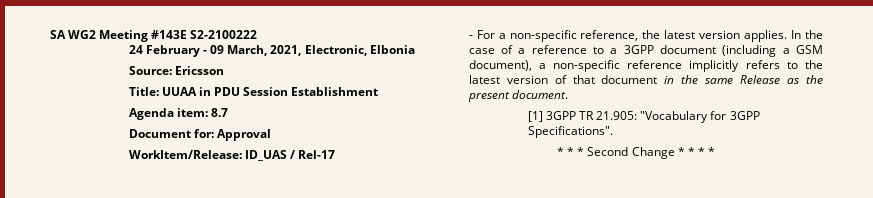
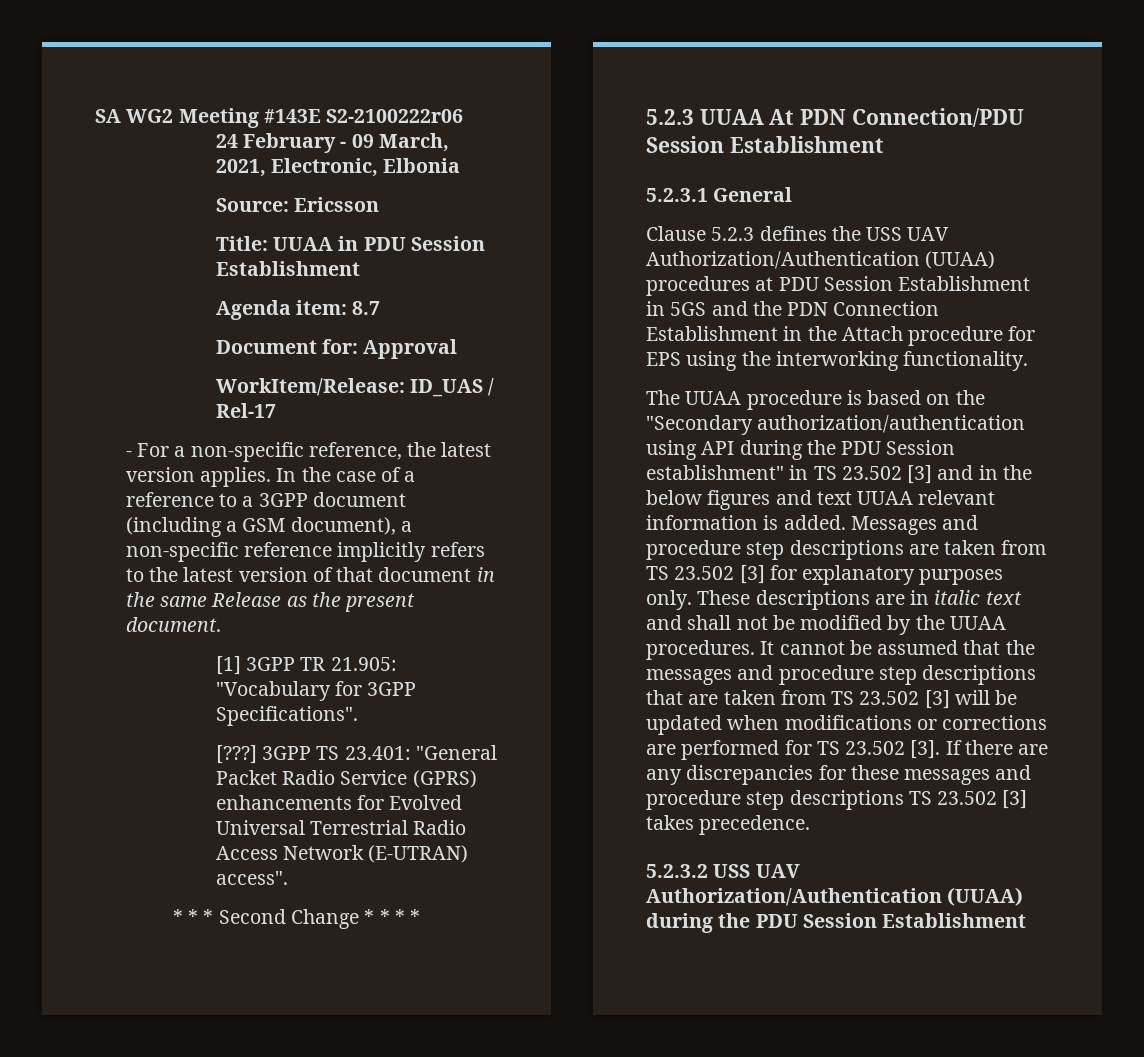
- SA WG2 Meeting #143E S2-2100222
+ SA WG2 Meeting #143E S2-2100222r06
+ [???] 3GPP TS 23.401: "General Packet Radio Service (GPRS) enhancements for Evolved Universal Terrestrial Radio Access Network (E-UTRAN) access".
+ 5.2.3 UUAA At PDN Connection/PDU Session Establishment
+ 5.2.3.1 General
+ Clause 5.2.3 defines the USS UAV Authorization/Authentication (UUAA) procedures at PDU Session Establishment in 5GS and the PDN Connection Establishment in the Attach procedure for EPS using the interworking functionality.
+ The UUAA procedure is based on the "Secondary authorization/authentication using API during the PDU Session establishment" in TS 23.502 [3] and in the below figures and text UUAA relevant information is added. Messages and procedure step descriptions are taken from TS 23.502 [3] for explanatory purposes only. These descriptions are in italic text and shall not be modified by the UUAA procedures. It cannot be assumed that the messages and procedure step descriptions that are taken from TS 23.502 [3] will be updated when modifications or corrections are performed for TS 23.502 [3]. If there are any discrepancies for these messages and procedure step descriptions TS 23.502 [3] takes precedence.
+ 5.2.3.2 USS UAV Authorization/Authentication (UUAA) during the PDU Session Establishment

